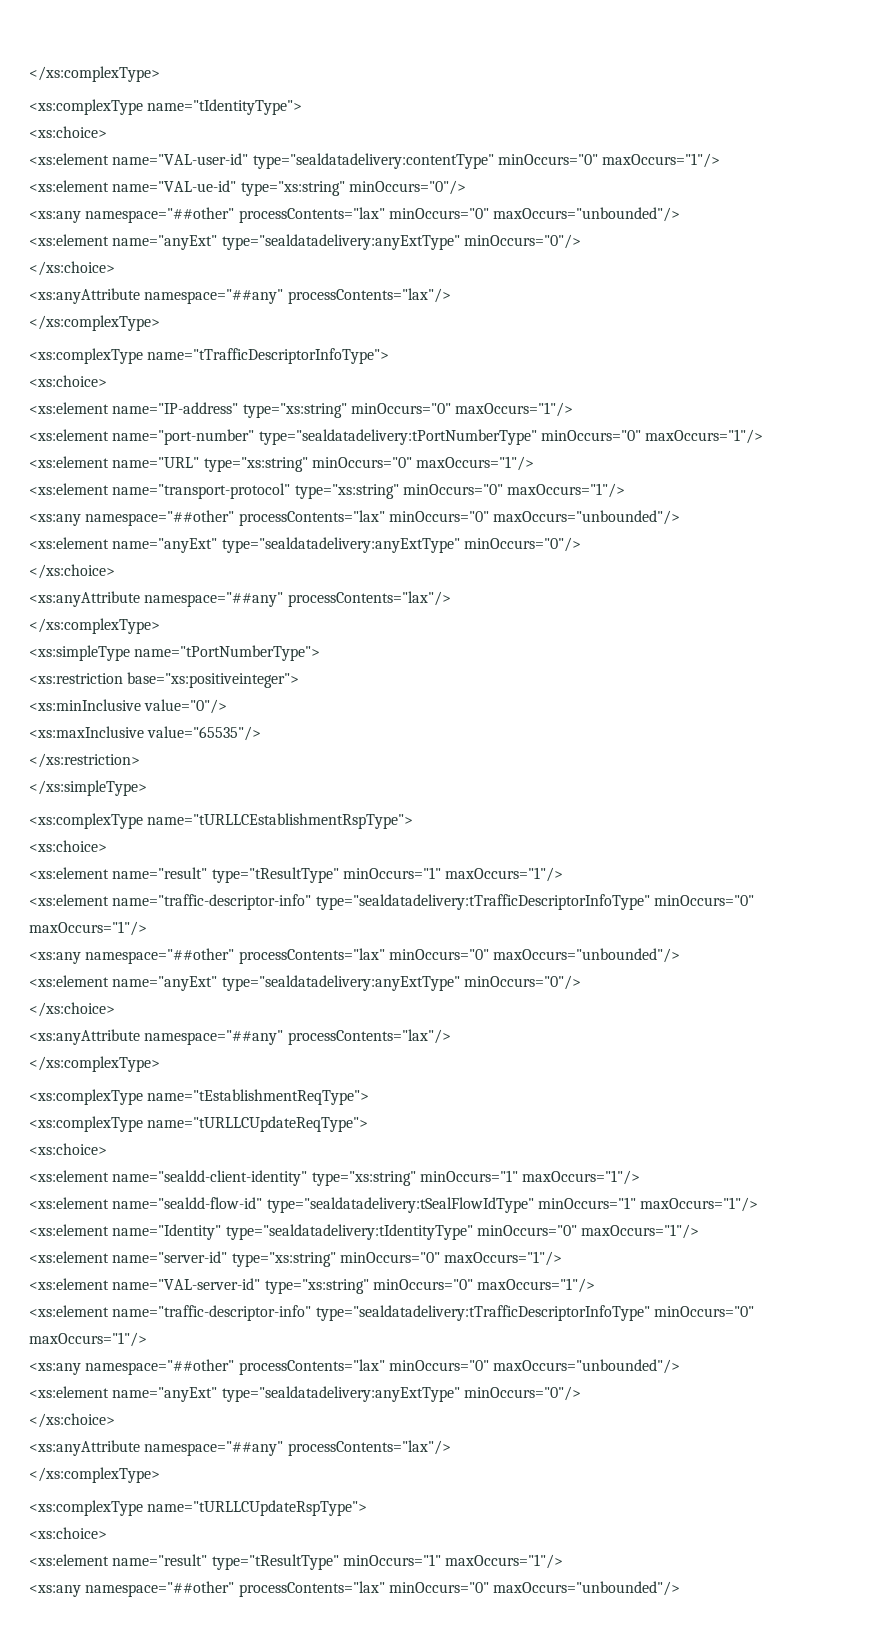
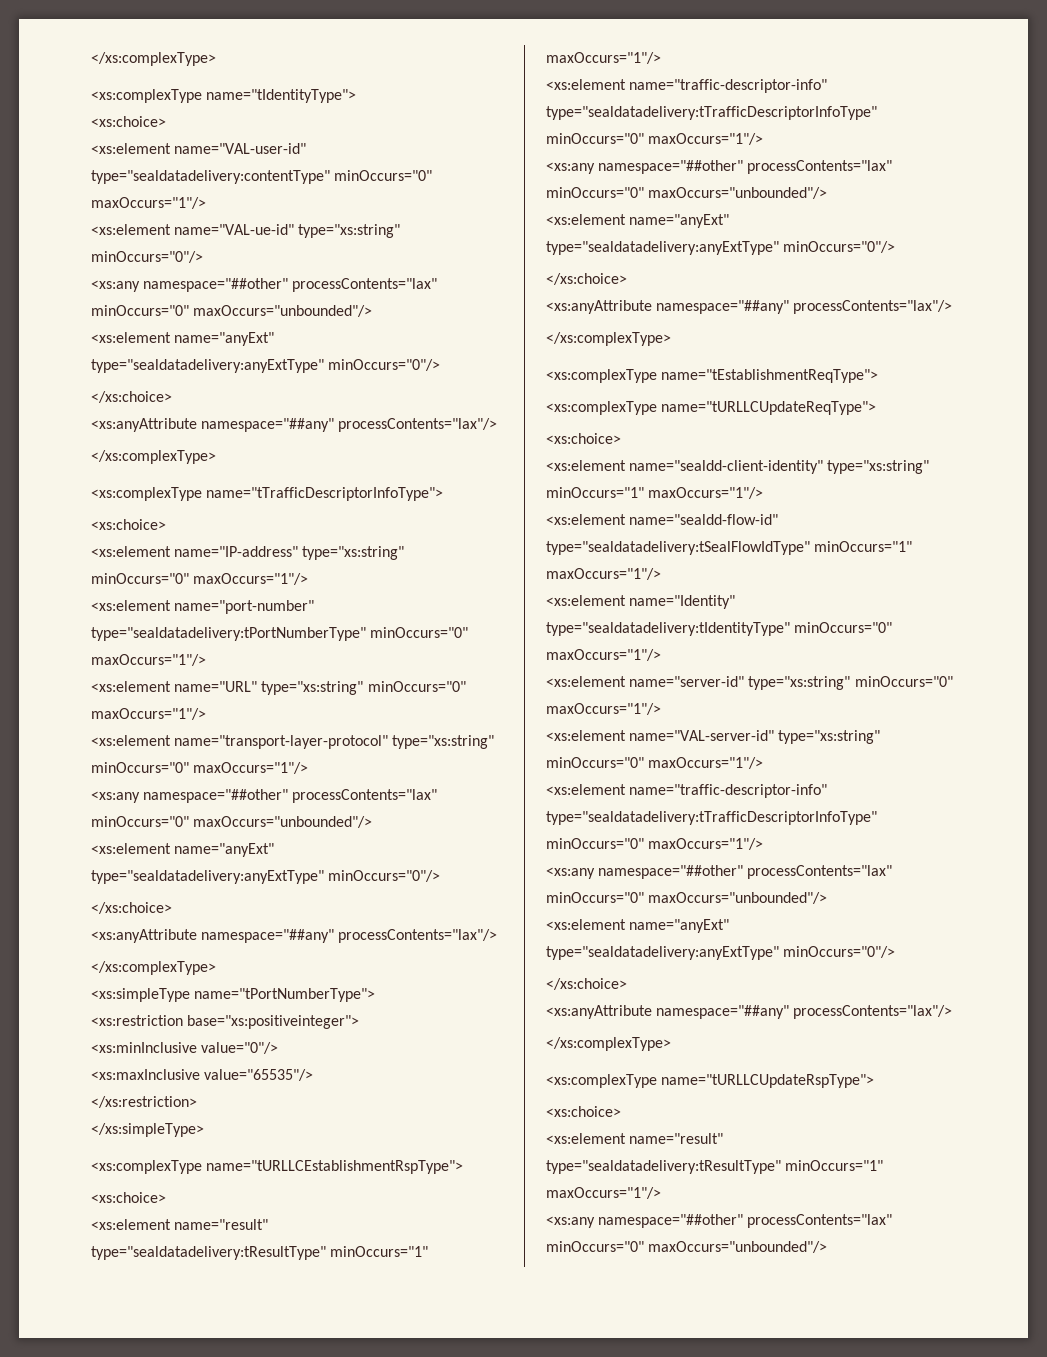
- <xs:element name="transport-protocol" type="xs:string" minOccurs="0" maxOccurs="1"/>
+ <xs:element name="transport-layer-protocol" type="xs:string" minOccurs="0" maxOccurs="1"/>
  <xs:complexType name="tURLLCEstablishmentRspType">
  <xs:choice>
- <xs:element name="result" type="tResultType" minOccurs="1" maxOccurs="1"/>
+ <xs:element name="result" type="sealdatadelivery:tResultType" minOccurs="1" maxOccurs="1"/>
  <xs:complexType name="tURLLCUpdateRspType">
  <xs:choice>
- <xs:element name="result" type="tResultType" minOccurs="1" maxOccurs="1"/>
+ <xs:element name="result" type="sealdatadelivery:tResultType" minOccurs="1" maxOccurs="1"/>

